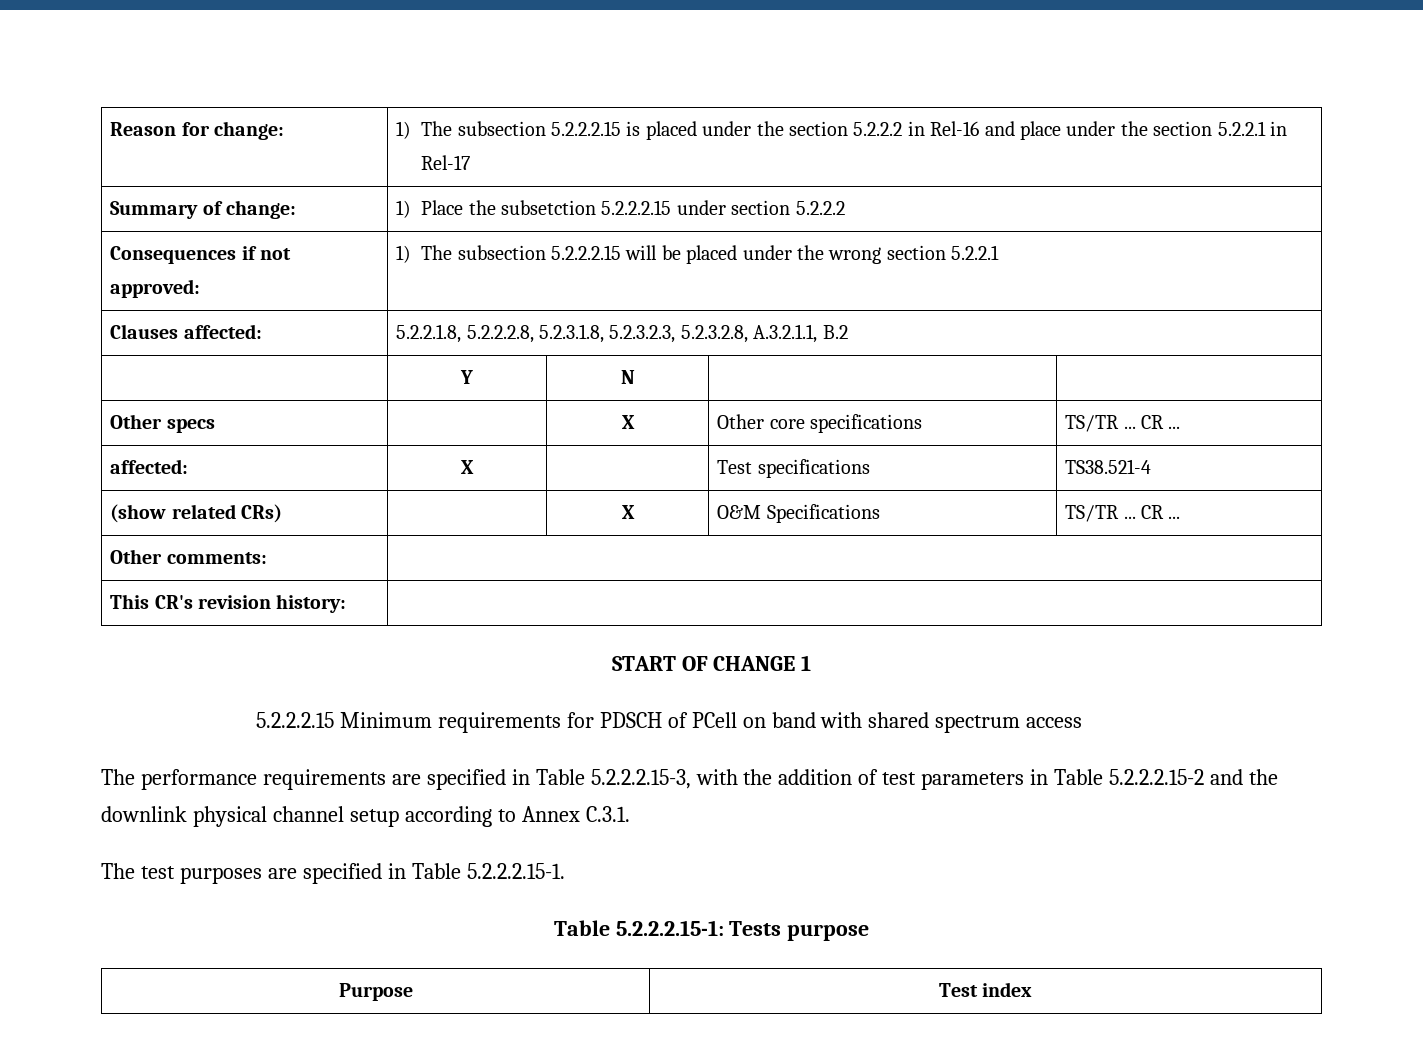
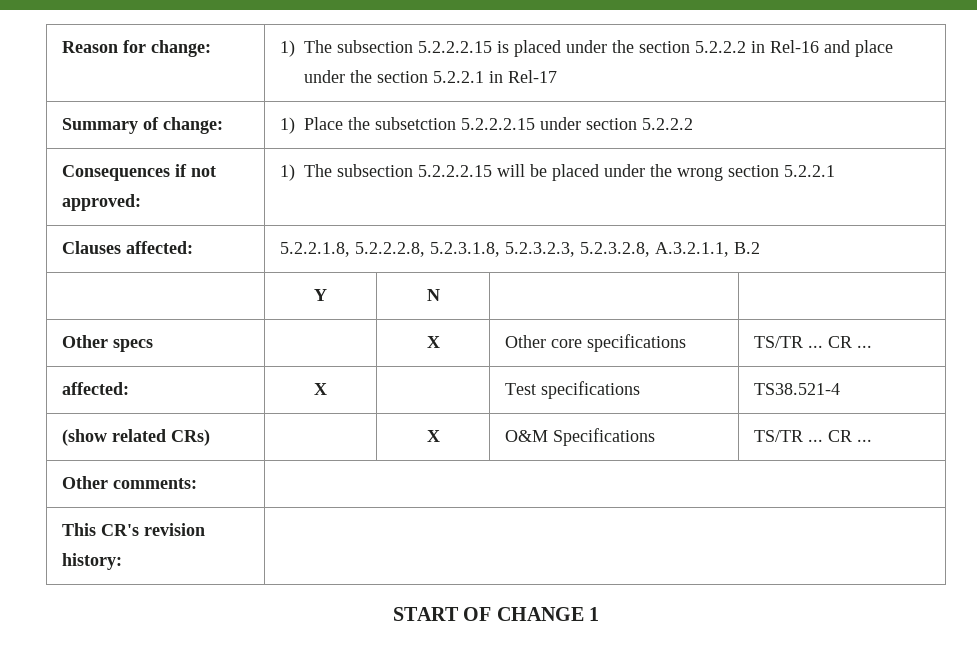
- 5.2.2.2.15 Minimum requirements for PDSCH of PCell on band with shared spectrum access
- The performance requirements are specified in Table 5.2.2.2.15-3, with the addition of test parameters in Table 5.2.2.2.15-2 and the downlink physical channel setup according to Annex C.3.1.
- The test purposes are specified in Table 5.2.2.2.15-1.
- Table 5.2.2.2.15-1: Tests purpose
- Purpose | Test index

